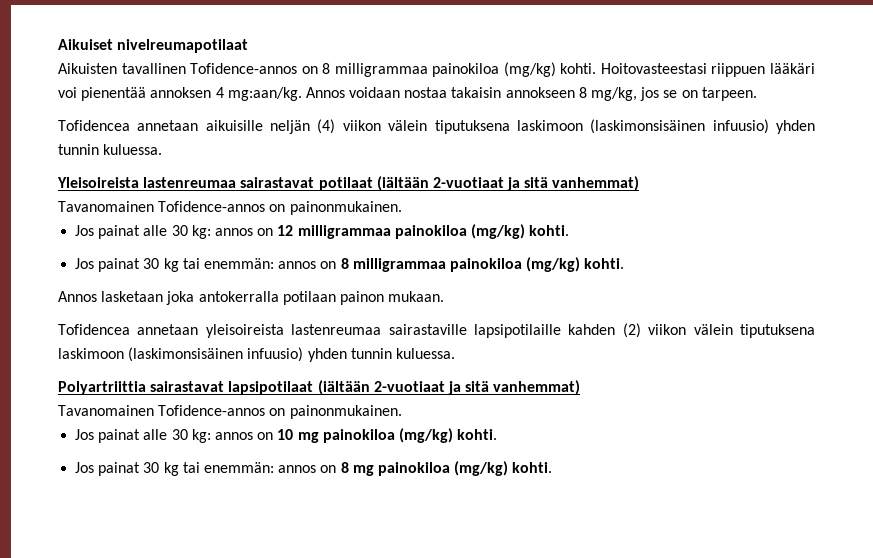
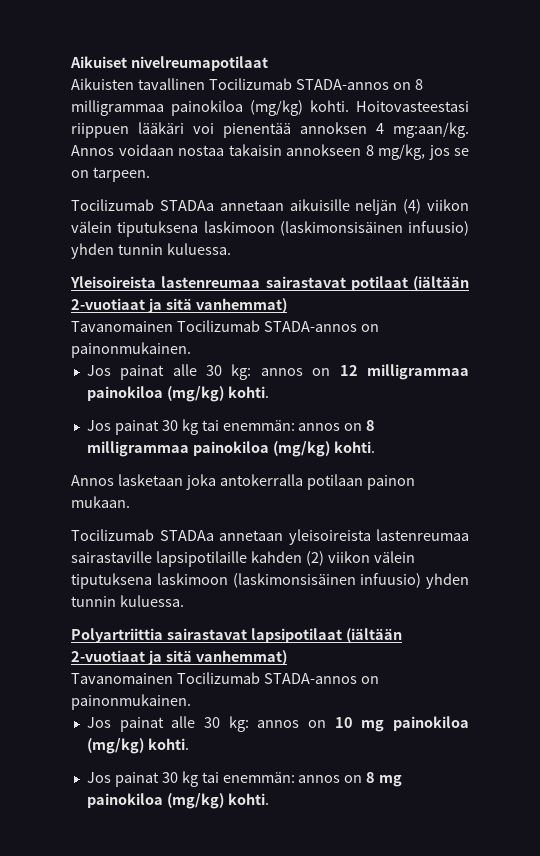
- Aikuisten tavallinen Tofidence-annos on 8 milligrammaa painokiloa (mg/kg) kohti.
+ Aikuisten tavallinen Tocilizumab STADA-annos on 8 milligrammaa painokiloa (mg/kg) kohti.
- Tofidencea annetaan aikuisille neljän (4) viikon välein tiputuksena laskimoon (laskimonsisäinen infuusio) yhden tunnin kuluessa.
+ Tocilizumab STADAa annetaan aikuisille neljän (4) viikon välein tiputuksena laskimoon (laskimonsisäinen infuusio) yhden tunnin kuluessa.
  Yleisoireista lastenreumaa sairastavat potilaat (iältään 2-vuotiaat ja sitä vanhemmat)
- Tavanomainen Tofidence-annos on painonmukainen.
+ Tavanomainen Tocilizumab STADA-annos on painonmukainen.
- Tofidencea annetaan yleisoireista lastenreumaa sairastaville lapsipotilaille kahden (2) viikon välein tiputuksena laskimoon (laskimonsisäinen infuusio) yhden tunnin kuluessa.
+ Tocilizumab STADAa annetaan yleisoireista lastenreumaa sairastaville lapsipotilaille kahden (2) viikon välein tiputuksena laskimoon (laskimonsisäinen infuusio) yhden tunnin kuluessa.
  Polyartriittia sairastavat lapsipotilaat (iältään 2-vuotiaat ja sitä vanhemmat)
- Tavanomainen Tofidence-annos on painonmukainen.
+ Tavanomainen Tocilizumab STADA-annos on painonmukainen.

